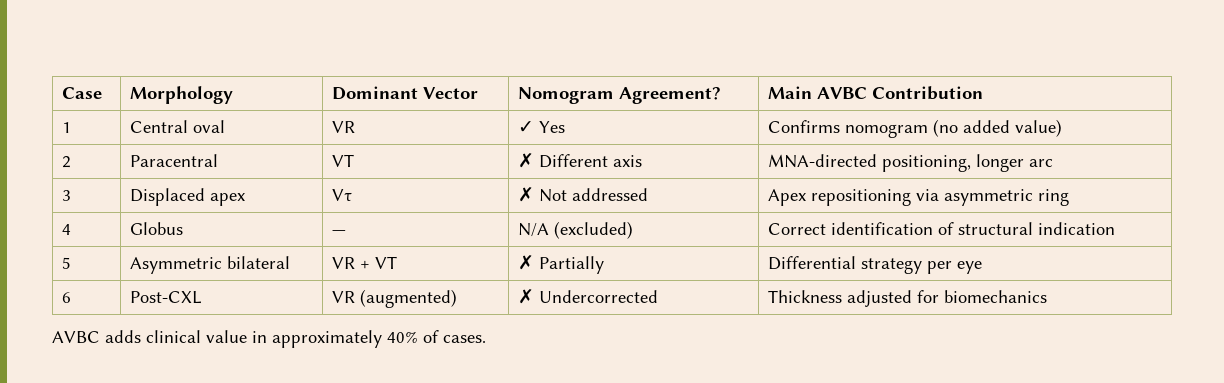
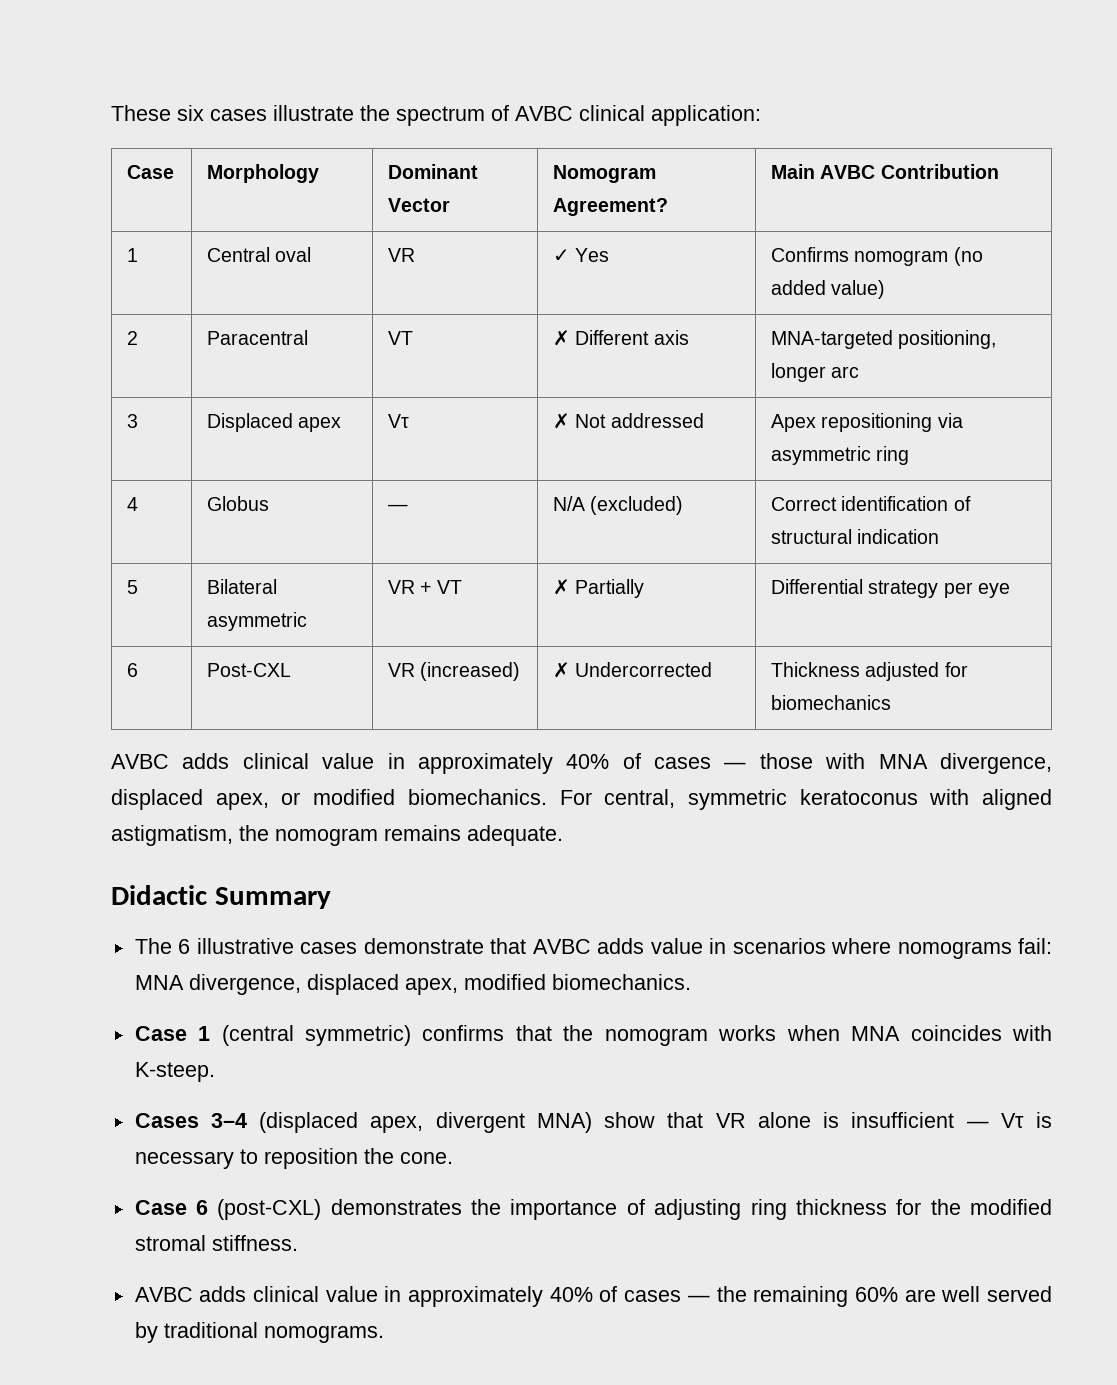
+ These six cases illustrate the spectrum of AVBC clinical application:
- 2 | Paracentral | VT | ✗ Different axis | MNA-directed positioning, longer arc
+ 2 | Paracentral | VT | ✗ Different axis | MNA-targeted positioning, longer arc
- 5 | Asymmetric bilateral | VR + VT | ✗ Partially | Differential strategy per eye
+ 5 | Bilateral asymmetric | VR + VT | ✗ Partially | Differential strategy per eye
- 6 | Post-CXL | VR (augmented) | ✗ Undercorrected | Thickness adjusted for biomechanics
+ 6 | Post-CXL | VR (increased) | ✗ Undercorrected | Thickness adjusted for biomechanics
- AVBC adds clinical value in approximately 40% of cases.
+ AVBC adds clinical value in approximately 40% of cases — those with MNA divergence, displaced apex, or modified biomechanics. For central, symmetric keratoconus with aligned astigmatism, the nomogram remains adequate.
+ Didactic Summary
+ The 6 illustrative cases demonstrate that AVBC adds value in scenarios where nomograms fail: MNA divergence, displaced apex, modified biomechanics.
+ Case 1 (central symmetric) confirms that the nomogram works when MNA coincides with K-steep.
+ Cases 3–4 (displaced apex, divergent MNA) show that VR alone is insufficient — Vτ is necessary to reposition the cone.
+ Case 6 (post-CXL) demonstrates the importance of adjusting ring thickness for the modified stromal stiffness.
+ AVBC adds clinical value in approximately 40% of cases — the remaining 60% are well served by traditional nomograms.

